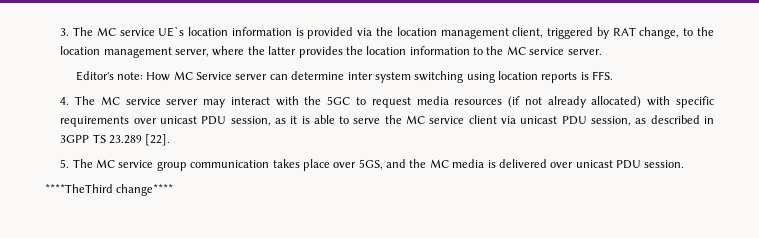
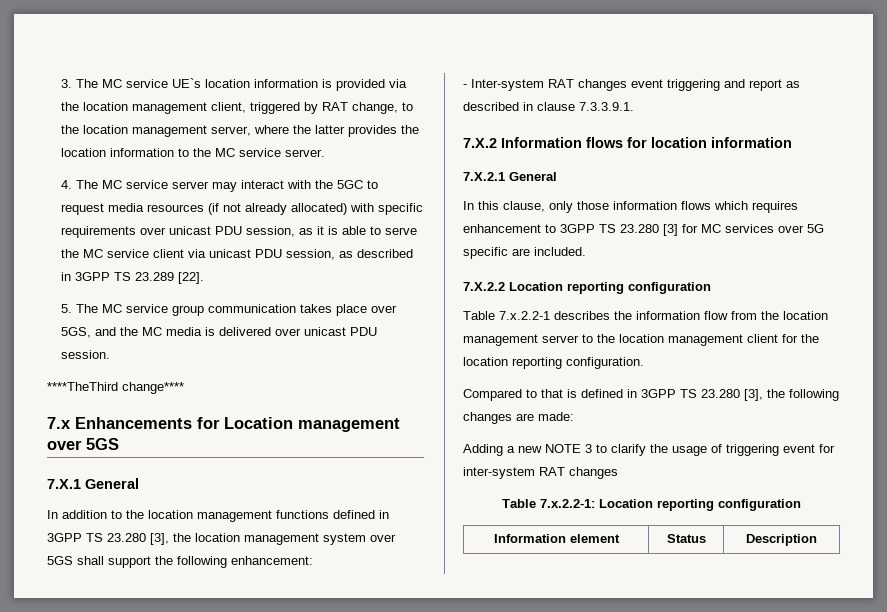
- Editor's note: How MC Service server can determine inter system switching using location reports is FFS.
+ 7.x Enhancements for Location management over 5GS
+ 7.X.1 General
+ In addition to the location management functions defined in 3GPP TS 23.280 [3], the location management system over 5GS shall support the following enhancement:
+ - Inter-system RAT changes event triggering and report as described in clause 7.3.3.9.1.
+ 7.X.2 Information flows for location information
+ 7.X.2.1 General
+ In this clause, only those information flows which requires enhancement to 3GPP TS 23.280 [3] for MC services over 5G specific are included.
+ 7.X.2.2 Location reporting configuration
+ Table 7.x.2.2-1 describes the information flow from the location management server to the location management client for the location reporting configuration.
+ Compared to that is defined in 3GPP TS 23.280 [3], the following changes are made:
+ Adding a new NOTE 3 to clarify the usage of triggering event for inter-system RAT changes
+ Table 7.x.2.2-1: Location reporting configuration
+ Information element | Status | Description

